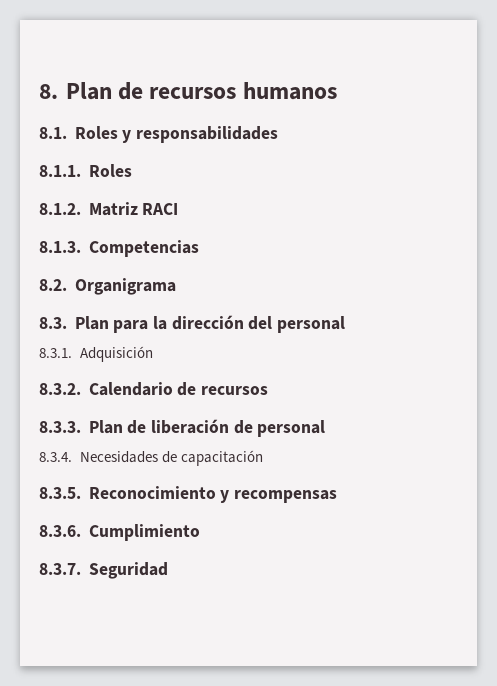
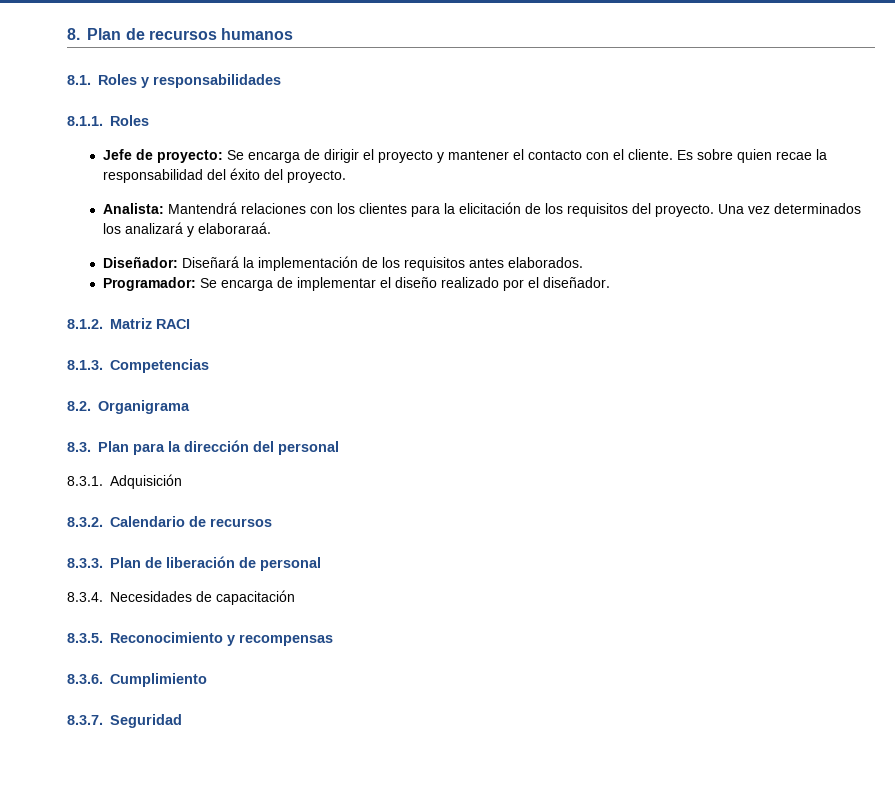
+ Jefe de proyecto: Se encarga de dirigir el proyecto y mantener el contacto con el cliente. Es sobre quien recae la responsabilidad del éxito del proyecto.
+ Analista: Mantendrá relaciones con los clientes para la elicitación de los requisitos del proyecto. Una vez determinados los analizará y elaboraraá.
+ Diseñador: Diseñará la implementación de los requisitos antes elaborados.
+ Programador: Se encarga de implementar el diseño realizado por el diseñador.

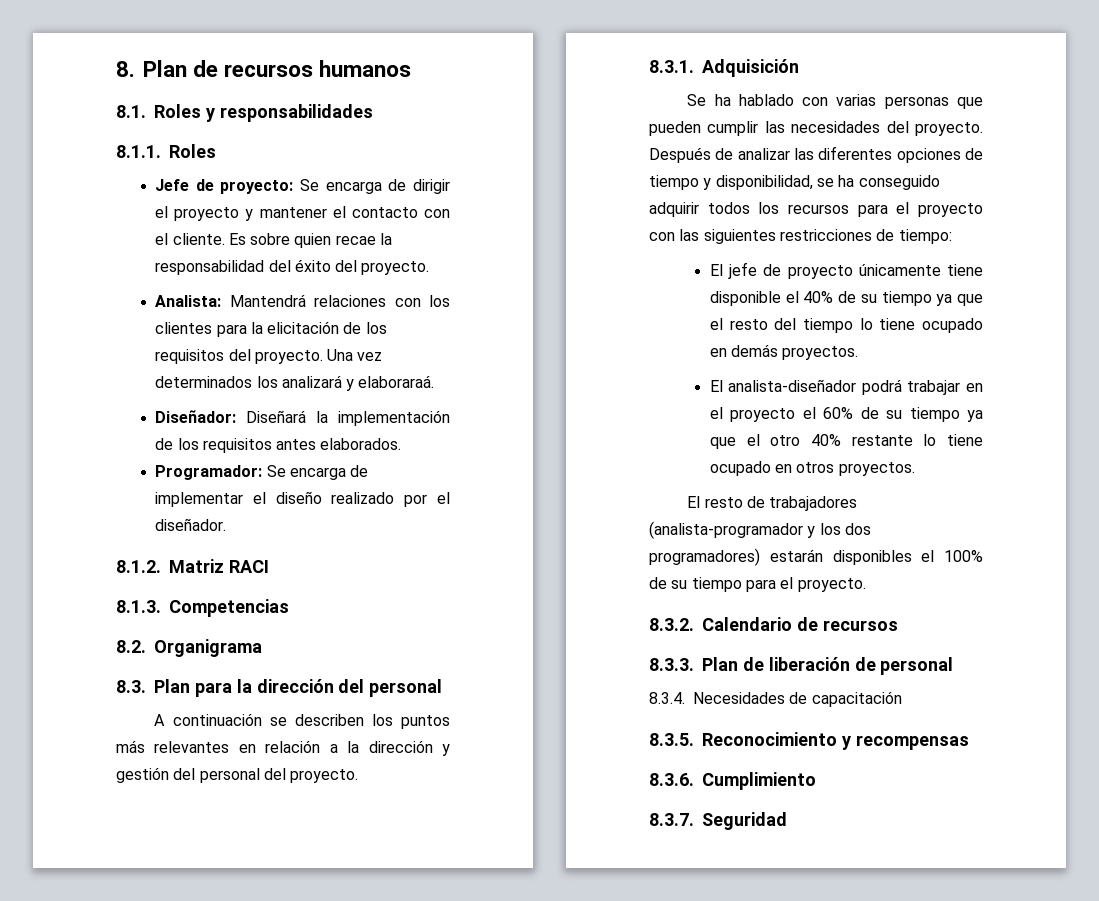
+ A continuación se describen los puntos más relevantes en relación a la dirección y gestión del personal del proyecto.
  8.3.1. Adquisición
+ Se ha hablado con varias personas que pueden cumplir las necesidades del proyecto. Después de analizar las diferentes opciones de tiempo y disponibilidad, se ha conseguido adquirir todos los recursos para el proyecto con las siguientes restricciones de tiempo:
+ El jefe de proyecto únicamente tiene disponible el 40% de su tiempo ya que el resto del tiempo lo tiene ocupado en demás proyectos.
+ El analista-diseñador podrá trabajar en el proyecto el 60% de su tiempo ya que el otro 40% restante lo tiene ocupado en otros proyectos.
+ El resto de trabajadores (analista-programador y los dos programadores) estarán disponibles el 100% de su tiempo para el proyecto.

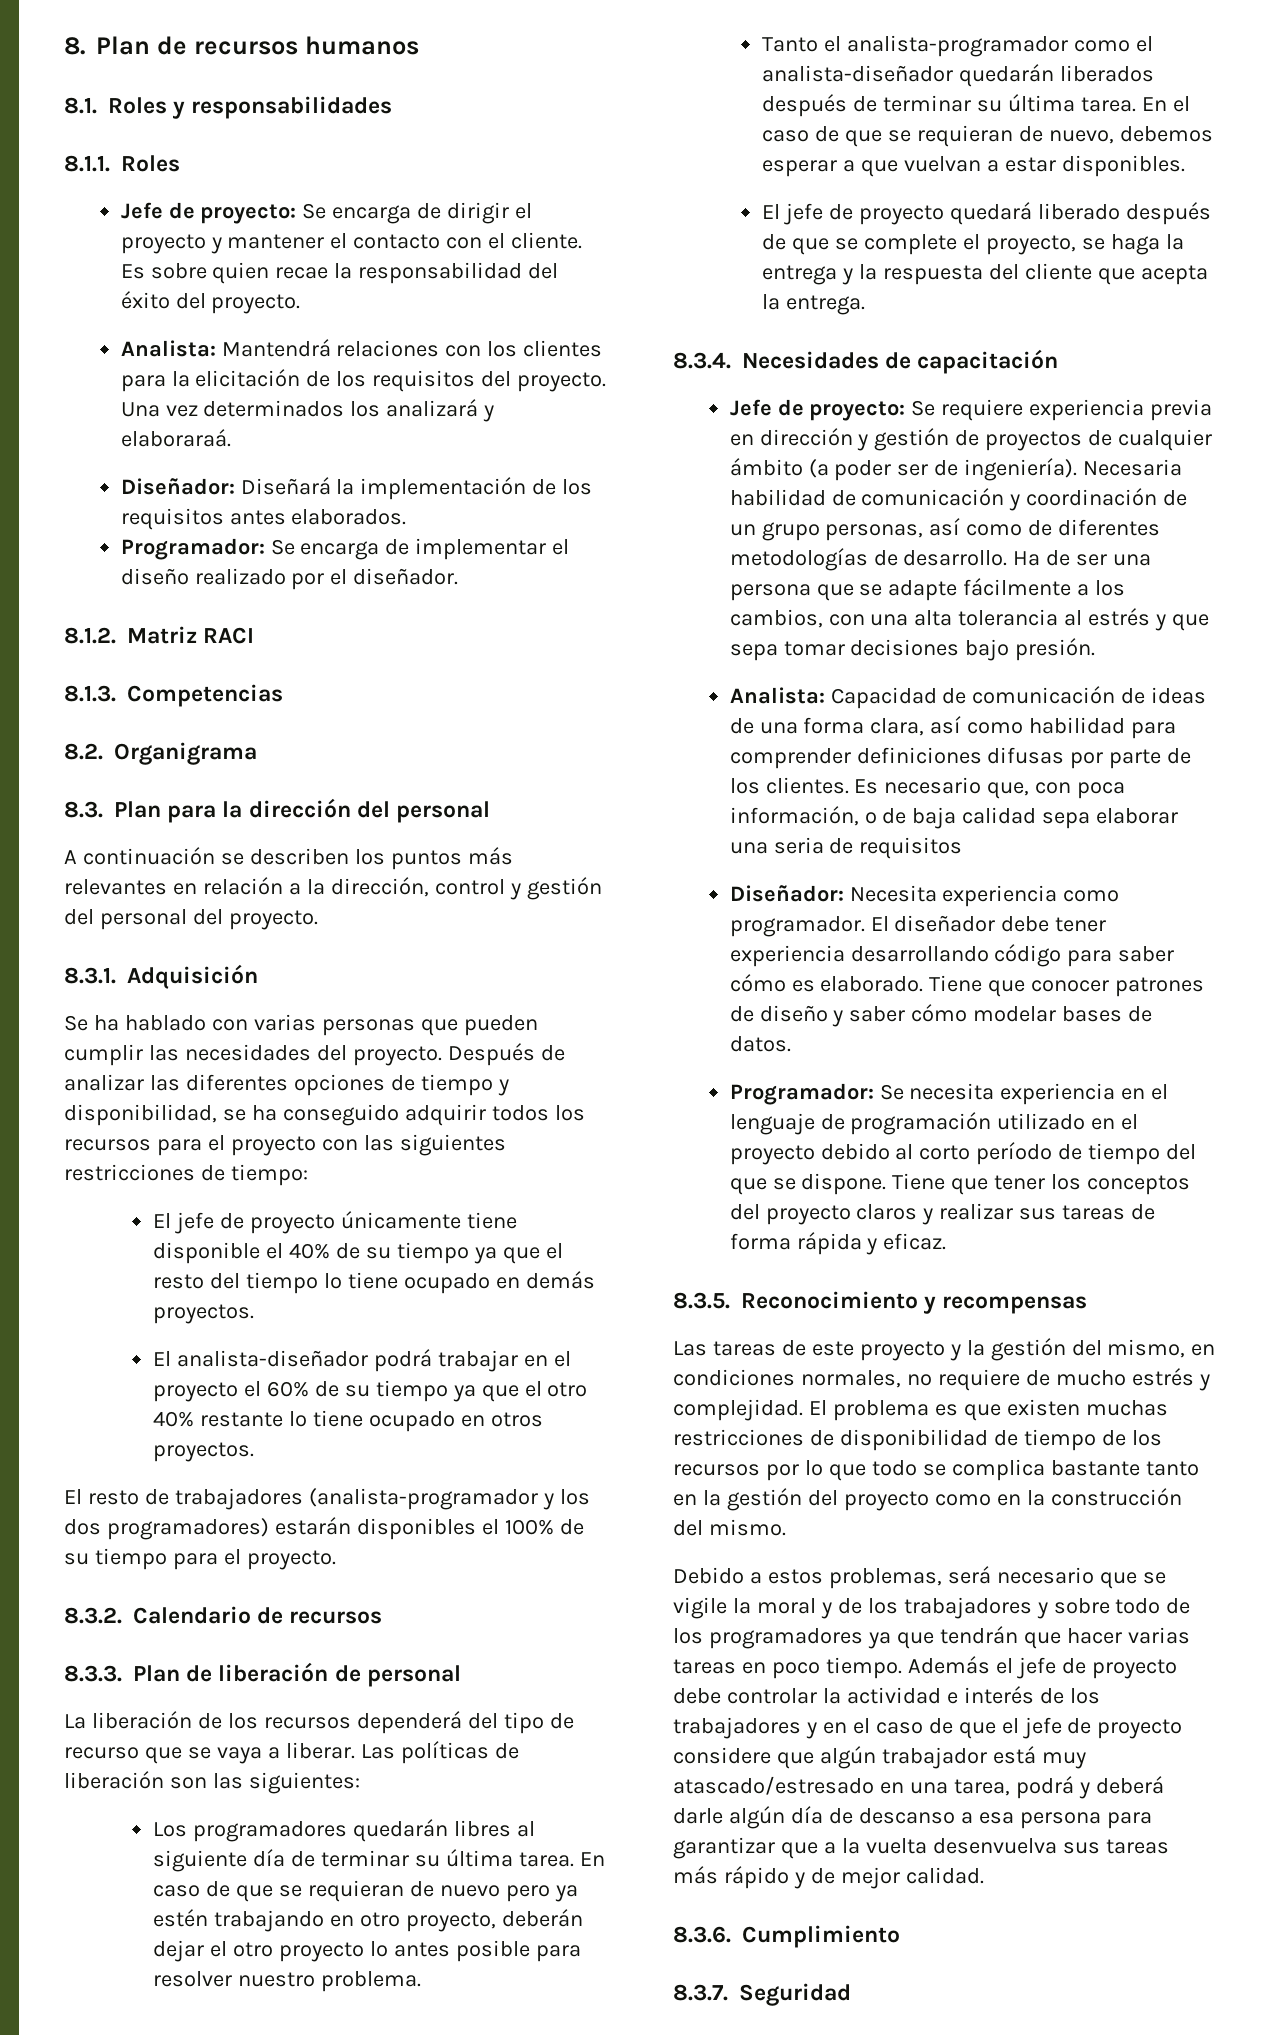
- A continuación se describen los puntos más relevantes en relación a la dirección y gestión del personal del proyecto.
+ A continuación se describen los puntos más relevantes en relación a la dirección, control y gestión del personal del proyecto.
+ La liberación de los recursos dependerá del tipo de recurso que se vaya a liberar. Las políticas de liberación son las siguientes:
+ Los programadores quedarán libres al siguiente día de terminar su última tarea. En caso de que se requieran de nuevo pero ya estén trabajando en otro proyecto, deberán dejar el otro proyecto lo antes posible para resolver nuestro problema.
+ Tanto el analista-programador como el analista-diseñador quedarán liberados después de terminar su última tarea. En el caso de que se requieran de nuevo, debemos esperar a que vuelvan a estar disponibles.
+ El jefe de proyecto quedará liberado después de que se complete el proyecto, se haga la entrega y la respuesta del cliente que acepta la entrega.
  8.3.4. Necesidades de capacitación
+ Jefe de proyecto: Se requiere experiencia previa en dirección y gestión de proyectos de cualquier ámbito (a poder ser de ingeniería). Necesaria habilidad de comunicación y coordinación de un grupo personas, así como de diferentes metodologías de desarrollo. Ha de ser una persona que se adapte fácilmente a los cambios, con una alta tolerancia al estrés y que sepa tomar decisiones bajo presión.
+ Analista: Capacidad de comunicación de ideas de una forma clara, así como habilidad para comprender definiciones difusas por parte de los clientes. Es necesario que, con poca información, o de baja calidad sepa elaborar una seria de requisitos
+ Diseñador: Necesita experiencia como programador. El diseñador debe tener experiencia desarrollando código para saber cómo es elaborado. Tiene que conocer patrones de diseño y saber cómo modelar bases de datos.
+ Programador: Se necesita experiencia en el lenguaje de programación utilizado en el proyecto debido al corto período de tiempo del que se dispone. Tiene que tener los conceptos del proyecto claros y realizar sus tareas de forma rápida y eficaz.
  8.3.5. Reconocimiento y recompensas
+ Las tareas de este proyecto y la gestión del mismo, en condiciones normales, no requiere de mucho estrés y complejidad. El problema es que existen muchas restricciones de disponibilidad de tiempo de los recursos por lo que todo se complica bastante tanto en la gestión del proyecto como en la construcción del mismo.
+ Debido a estos problemas, será necesario que se vigile la moral y de los trabajadores y sobre todo de los programadores ya que tendrán que hacer varias tareas en poco tiempo. Además el jefe de proyecto debe controlar la actividad e interés de los trabajadores y en el caso de que el jefe de proyecto considere que algún trabajador está muy atascado/estresado en una tarea, podrá y deberá darle algún día de descanso a esa persona para garantizar que a la vuelta desenvuelva sus tareas más rápido y de mejor calidad.

